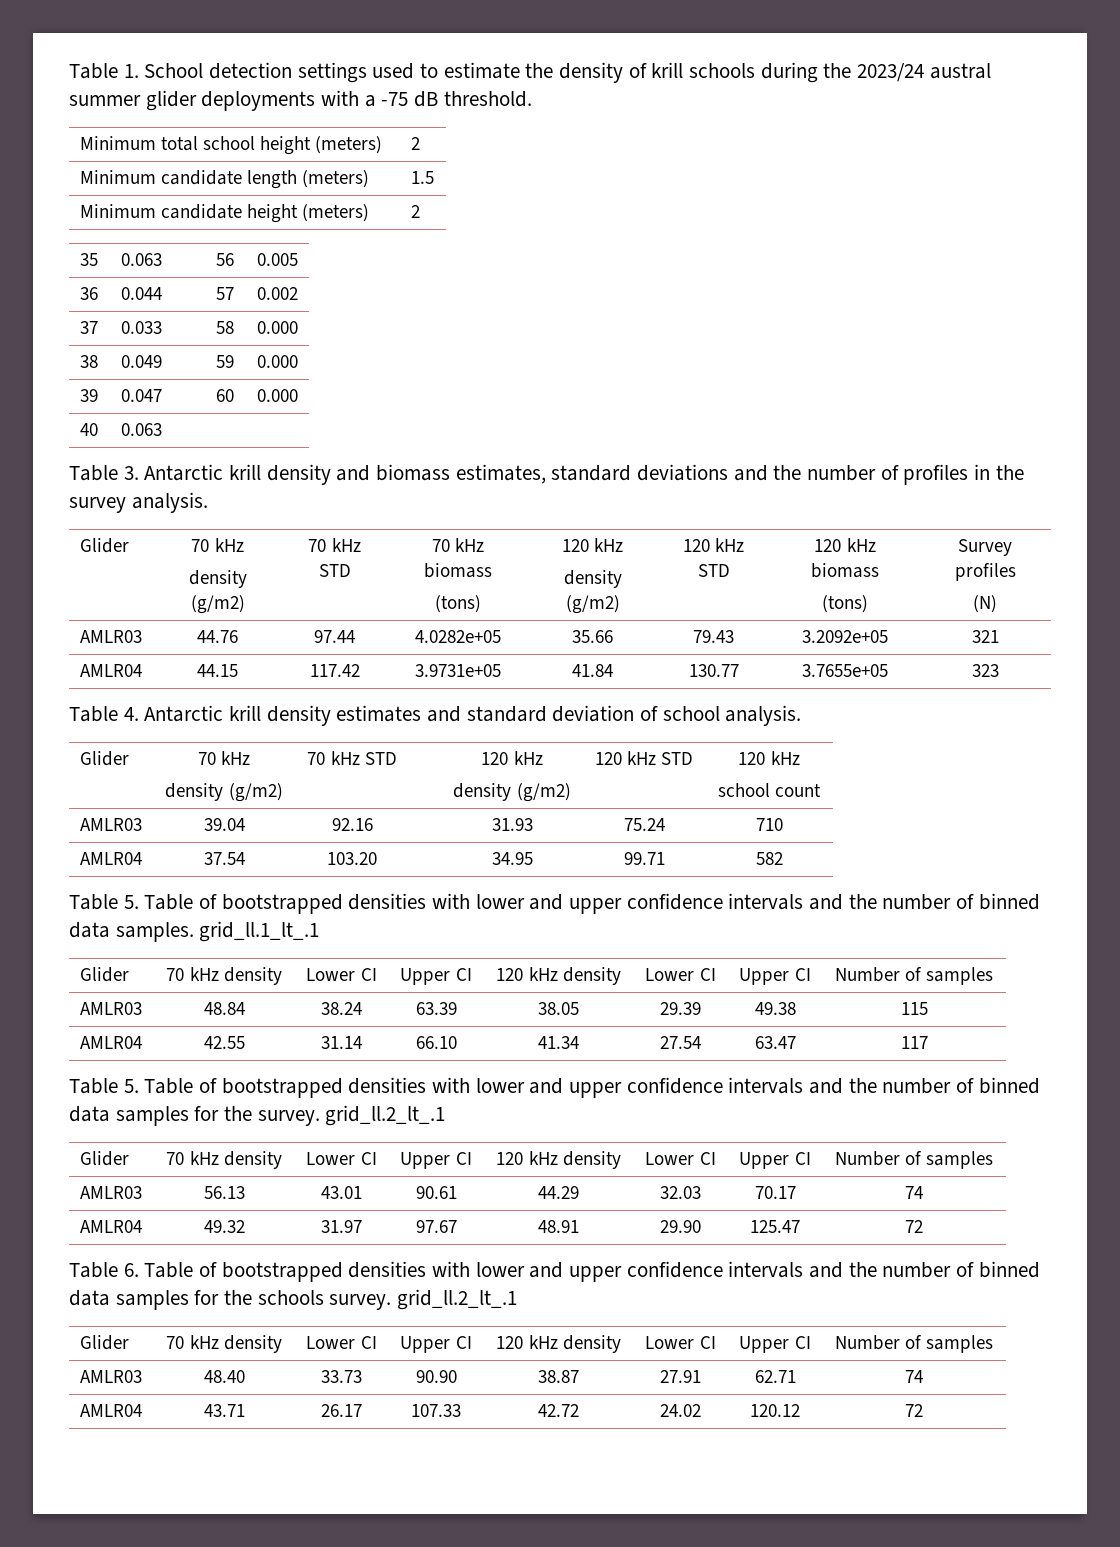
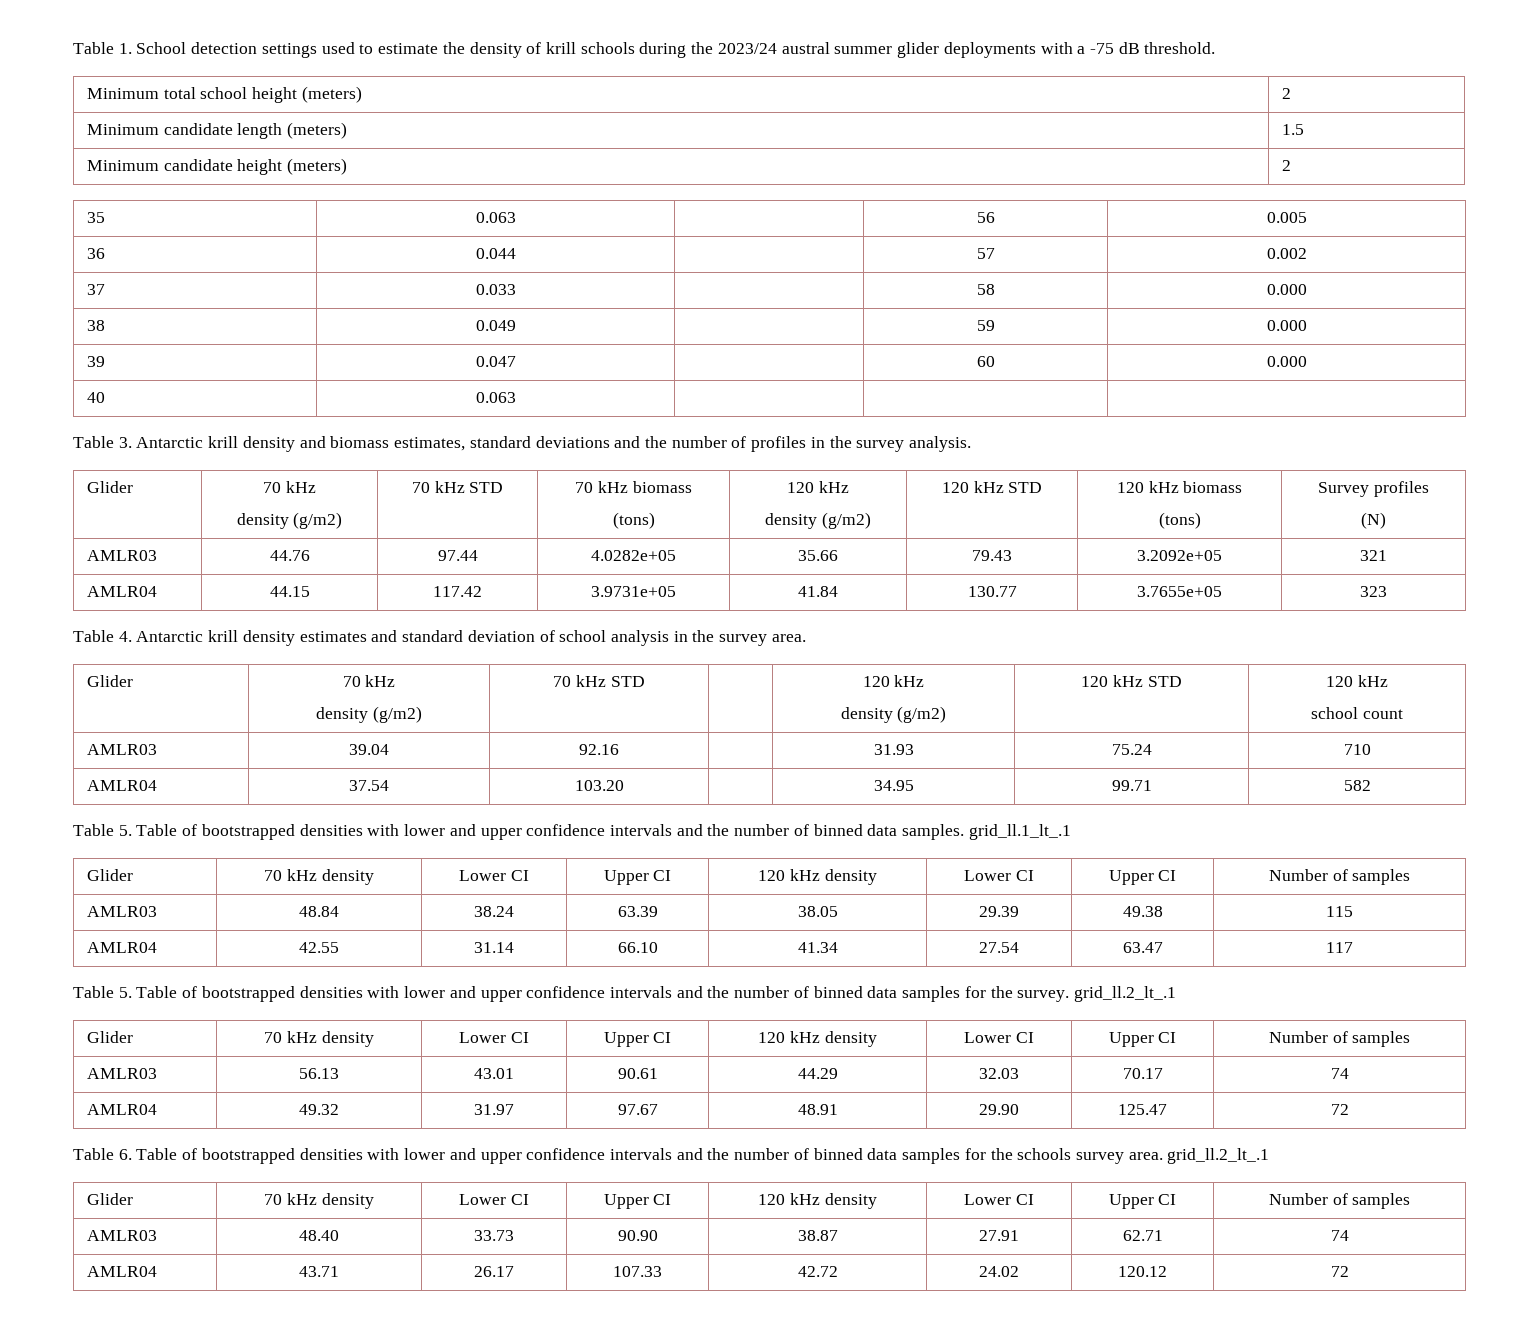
- Table 4. Antarctic krill density estimates and standard deviation of school analysis.
+ Table 4. Antarctic krill density estimates and standard deviation of school analysis in the survey area.
- Table 6. Table of bootstrapped densities with lower and upper confidence intervals and the number of binned data samples for the schools survey. grid_ll.2_lt_.1
+ Table 6. Table of bootstrapped densities with lower and upper confidence intervals and the number of binned data samples for the schools survey area. grid_ll.2_lt_.1

